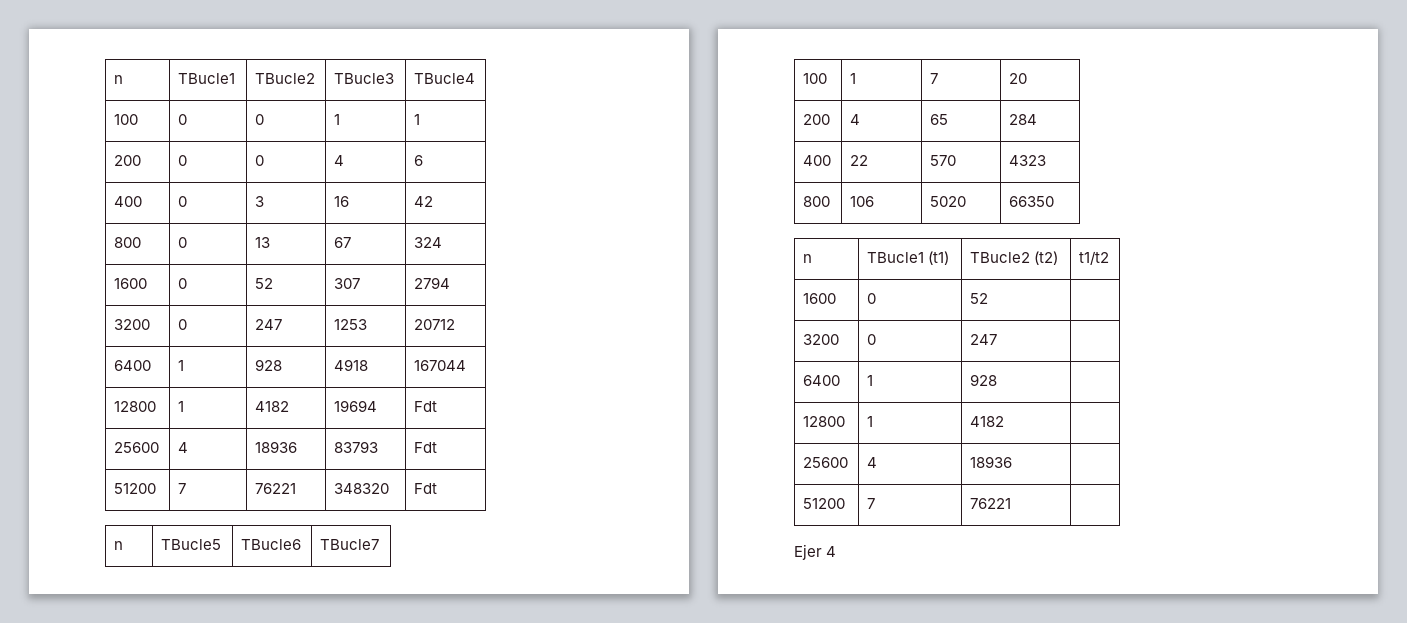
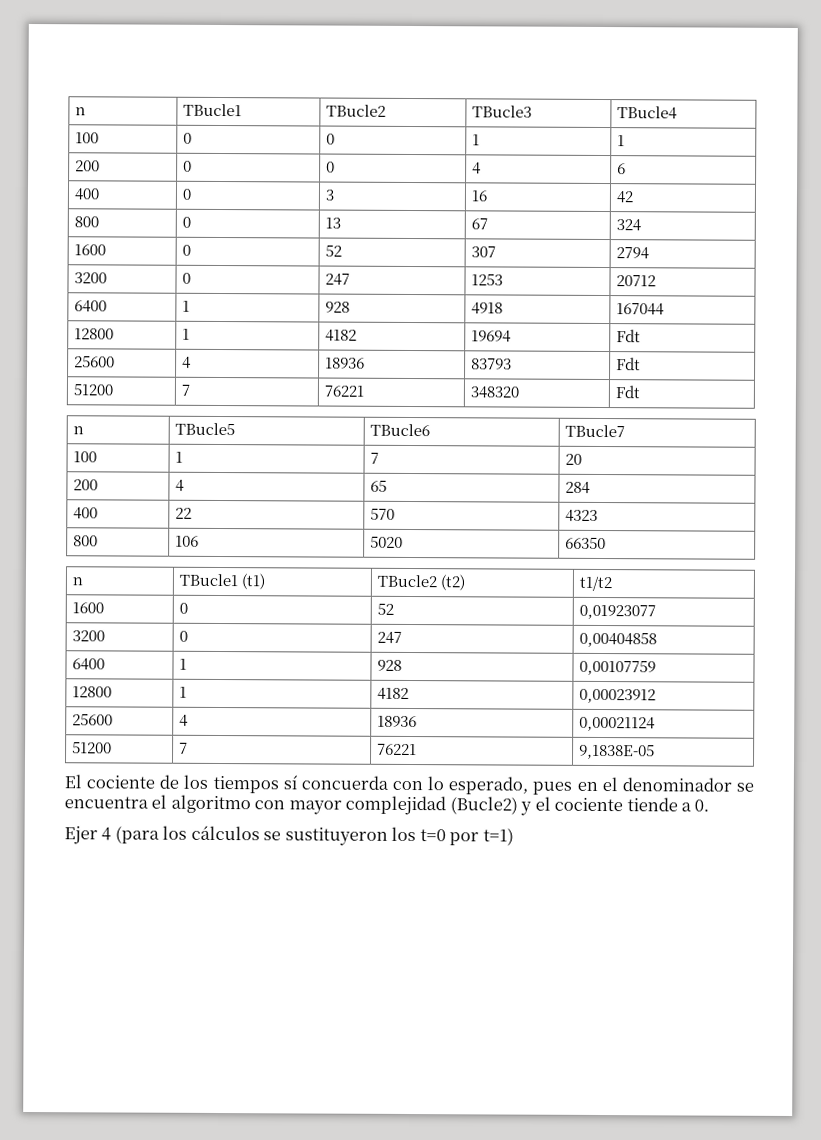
  n | TBucle1 (t1) | TBucle2 (t2) | t1/t2
- 1600 | 0 | 52 |
- 3200 | 0 | 247 |
- 6400 | 1 | 928 |
- 12800 | 1 | 4182 |
- 25600 | 4 | 18936 |
- 51200 | 7 | 76221 |
- Ejer 4
+ 1600 | 0 | 52 | 0,01923077
+ 3200 | 0 | 247 | 0,00404858
+ 6400 | 1 | 928 | 0,00107759
+ 12800 | 1 | 4182 | 0,00023912
+ 25600 | 4 | 18936 | 0,00021124
+ 51200 | 7 | 76221 | 9,1838E-05
+ El cociente de los tiempos sí concuerda con lo esperado, pues en el denominador se encuentra el algoritmo con mayor complejidad (Bucle2) y el cociente tiende a 0.
+ Ejer 4 (para los cálculos se sustituyeron los t=0 por t=1)

